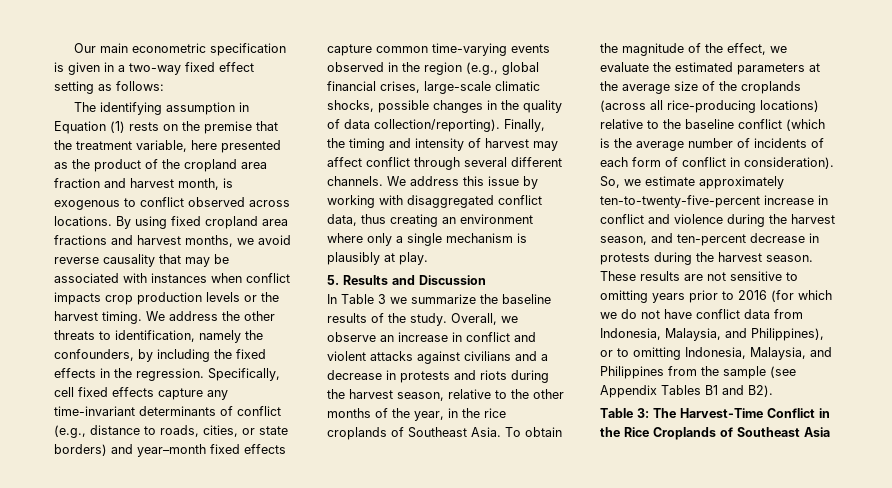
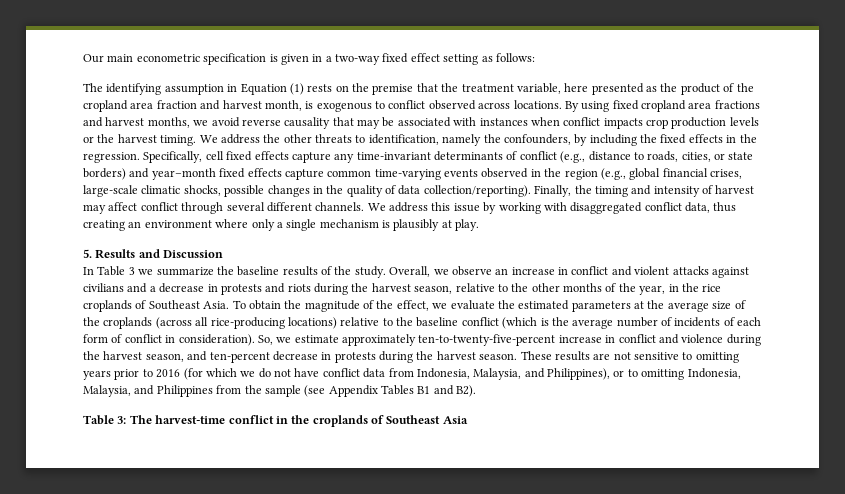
- Table 3: The Harvest-Time Conflict in the Rice Croplands of Southeast Asia
+ Table 3: The harvest-time conflict in the croplands of Southeast Asia

